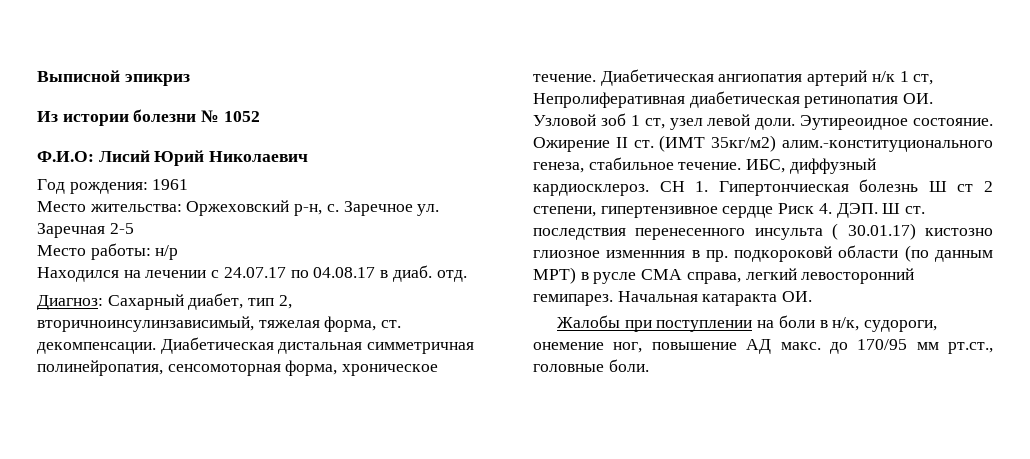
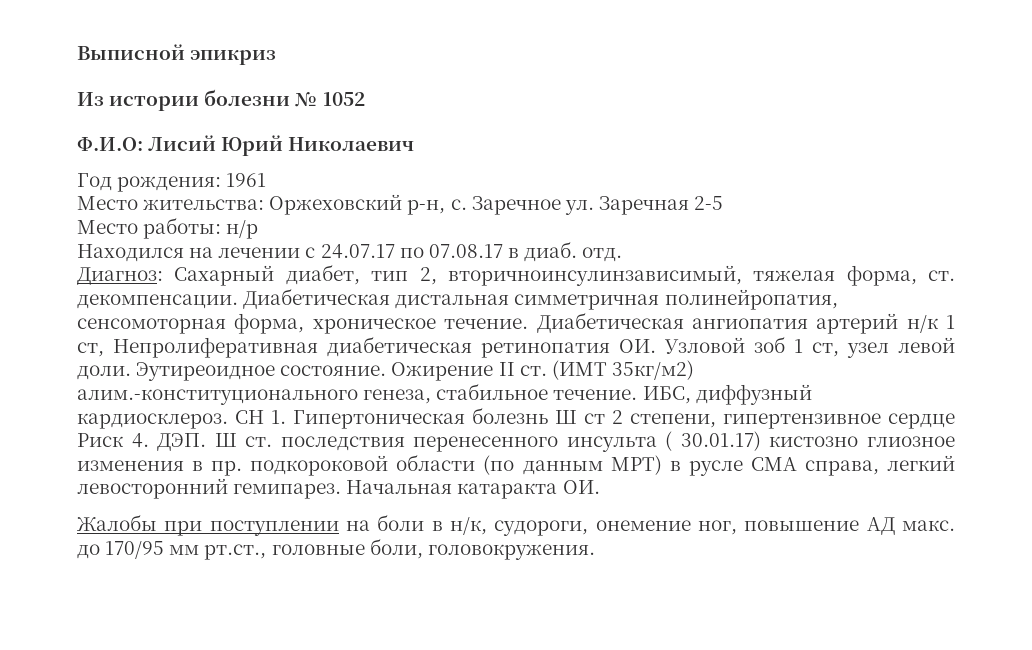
- Находился на лечении с 24.07.17 по 04.08.17 в диаб. отд.
+ Находился на лечении с 24.07.17 по 07.08.17 в диаб. отд.
- СН 1. Гипертончиеская болезнь Ш ст 2 степени, гипертензивное сердце Риск 4. ДЭП. Ш ст. последствия перенесенного инсульта ( 30.01.17) кистозно глиозное изменнния в пр. подкороковй области (по данным МРТ) в русле СМА справа, легкий левосторонний гемипарез.
+ СН 1. Гипертоническая болезнь Ш ст 2 степени, гипертензивное сердце Риск 4. ДЭП. Ш ст. последствия перенесенного инсульта ( 30.01.17) кистозно глиозное изменения в пр. подкороковой области (по данным МРТ) в русле СМА справа, легкий левосторонний гемипарез.
- Жалобы при поступлении на боли в н/к, судороги, онемение ног, повышение АД макс. до 170/95 мм рт.ст., головные боли.
+ Жалобы при поступлении на боли в н/к, судороги, онемение ног, повышение АД макс. до 170/95 мм рт.ст., головные боли, головокружения.

